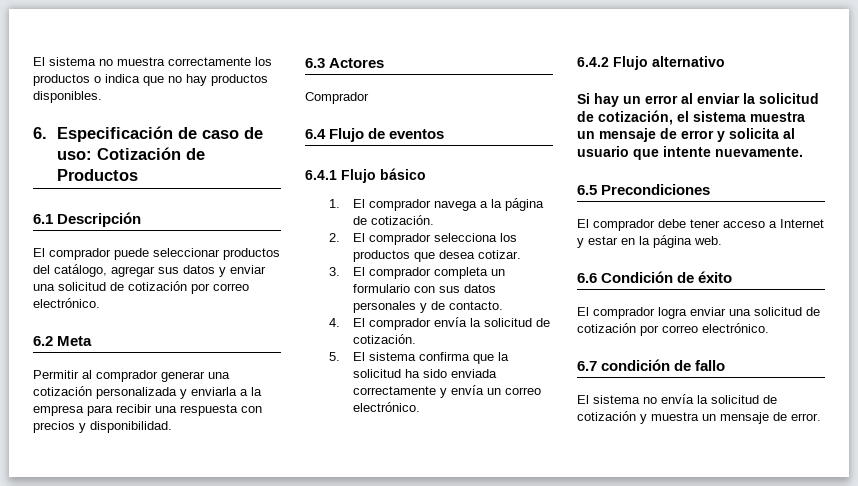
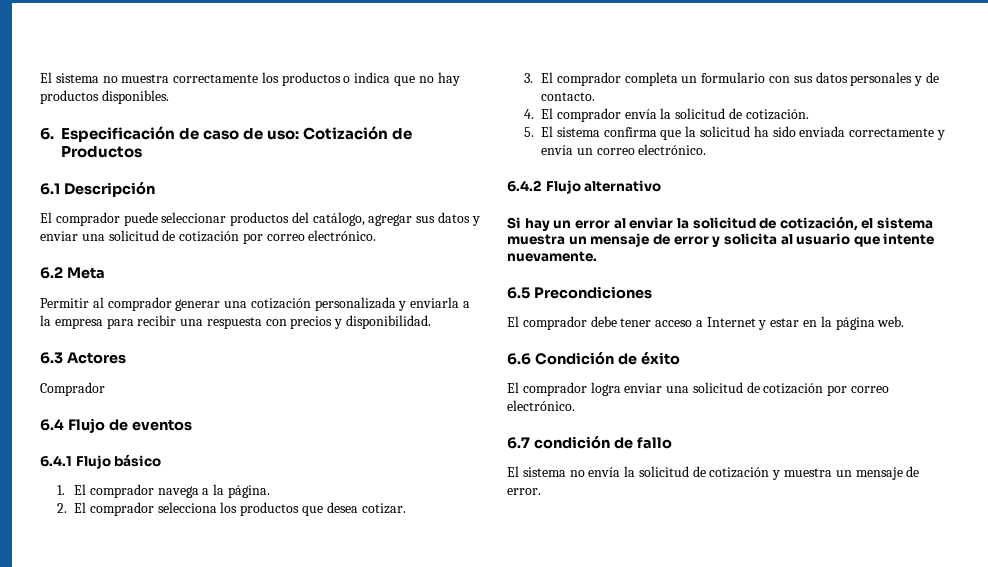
- 1. El comprador navega a la página de cotización.
+ 1. El comprador navega a la página.

